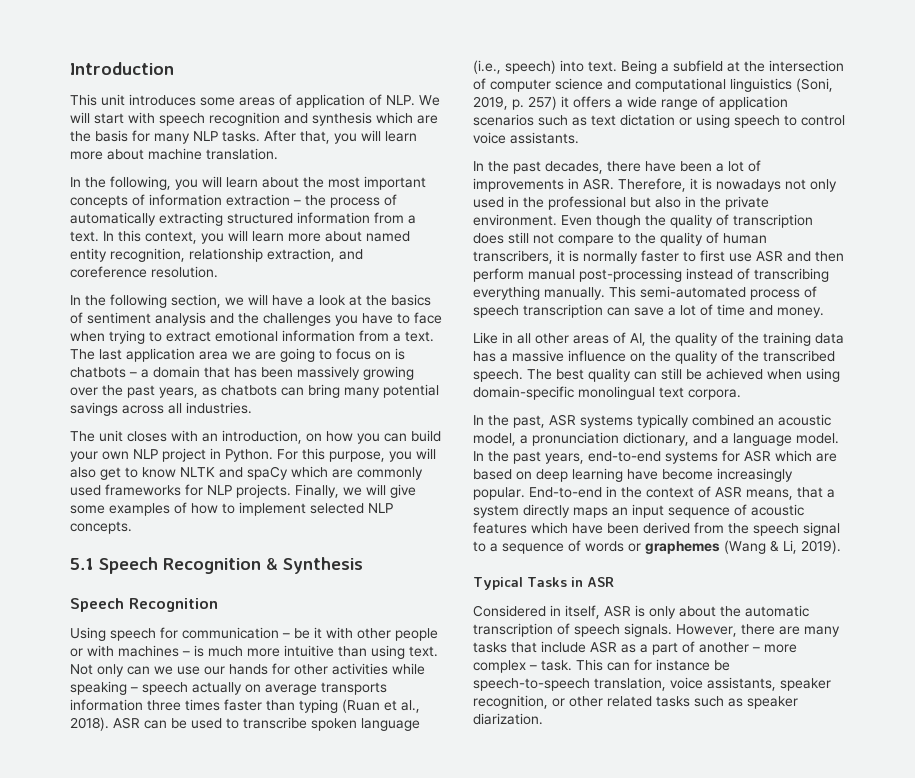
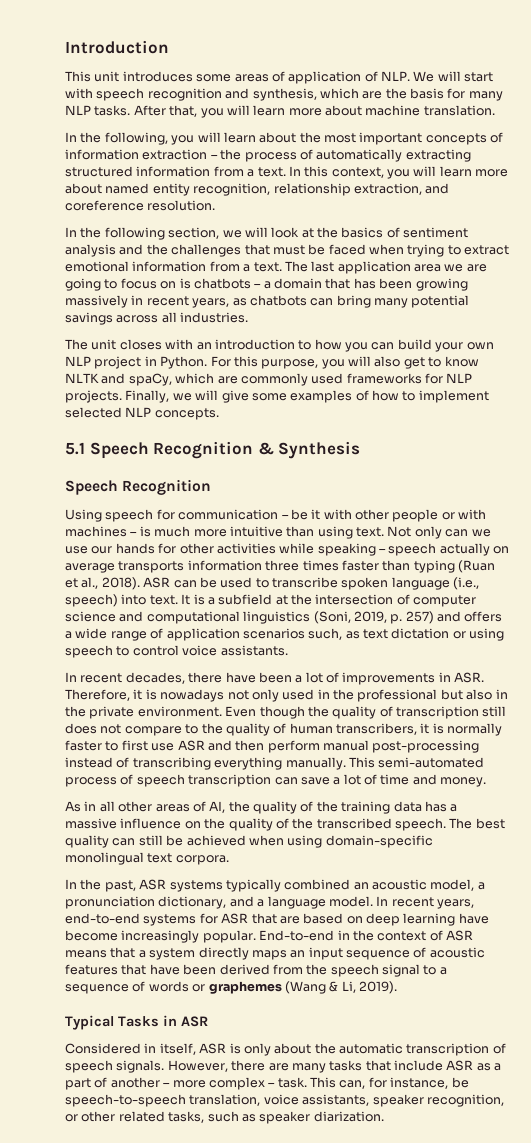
- This unit introduces some areas of application of NLP. We will start with speech recognition and synthesis which are the basis for many NLP tasks.
+ This unit introduces some areas of application of NLP. We will start with speech recognition and synthesis, which are the basis for many NLP tasks.
- In the following section, we will have a look at the basics of sentiment analysis and the challenges you have to face when trying to extract emotional information from a text.
+ In the following section, we will look at the basics of sentiment analysis and the challenges that must be faced when trying to extract emotional information from a text.
- The last application area we are going to focus on is chatbots – a domain that has been massively growing over the past years, as chatbots can bring many potential savings across all industries.
+ The last application area we are going to focus on is chatbots – a domain that has been growing massively in recent years, as chatbots can bring many potential savings across all industries.
- The unit closes with an introduction, on how you can build your own NLP project in Python.
+ The unit closes with an introduction to how you can build your own NLP project in Python.
- For this purpose, you will also get to know NLTK and spaCy which are commonly used frameworks for NLP projects.
+ For this purpose, you will also get to know NLTK and spaCy, which are commonly used frameworks for NLP projects.
- Being a subfield at the intersection of computer science and computational linguistics (Soni, 2019, p. 257) it offers a wide range of application scenarios such as text dictation or using speech to control voice assistants.
+ It is a subfield at the intersection of computer science and computational linguistics (Soni, 2019, p. 257) and offers a wide range of application scenarios such, as text dictation or using speech to control voice assistants.
- In the past decades, there have been a lot of improvements in ASR. Therefore, it is nowadays not only used in the professional but also in the private environment.
+ In recent decades, there have been a lot of improvements in ASR. Therefore, it is nowadays not only used in the professional but also in the private environment.
- Even though the quality of transcription does still not compare to the quality of human transcribers, it is normally faster to first use ASR and then perform manual post-processing instead of transcribing everything manually.
+ Even though the quality of transcription still does not compare to the quality of human transcribers, it is normally faster to first use ASR and then perform manual post-processing instead of transcribing everything manually.
- Like in all other areas of AI, the quality of the training data has a massive influence on the quality of the transcribed speech.
+ As in all other areas of AI, the quality of the training data has a massive influence on the quality of the transcribed speech.
- In the past years, end-to-end systems for ASR which are based on deep learning have become increasingly popular.
+ In recent years, end-to-end systems for ASR that are based on deep learning have become increasingly popular.
- End-to-end in the context of ASR means, that a system directly maps an input sequence of acoustic features which have been derived from the speech signal to a sequence of words or graphemes (Wang & Li, 2019).
+ End-to-end in the context of ASR means that a system directly maps an input sequence of acoustic features that have been derived from the speech signal to a sequence of words or graphemes (Wang & Li, 2019).
- This can for instance be speech-to-speech translation, voice assistants, speaker recognition, or other related tasks such as speaker diarization.
+ This can, for instance, be speech-to-speech translation, voice assistants, speaker recognition, or other related tasks, such as speaker diarization.

